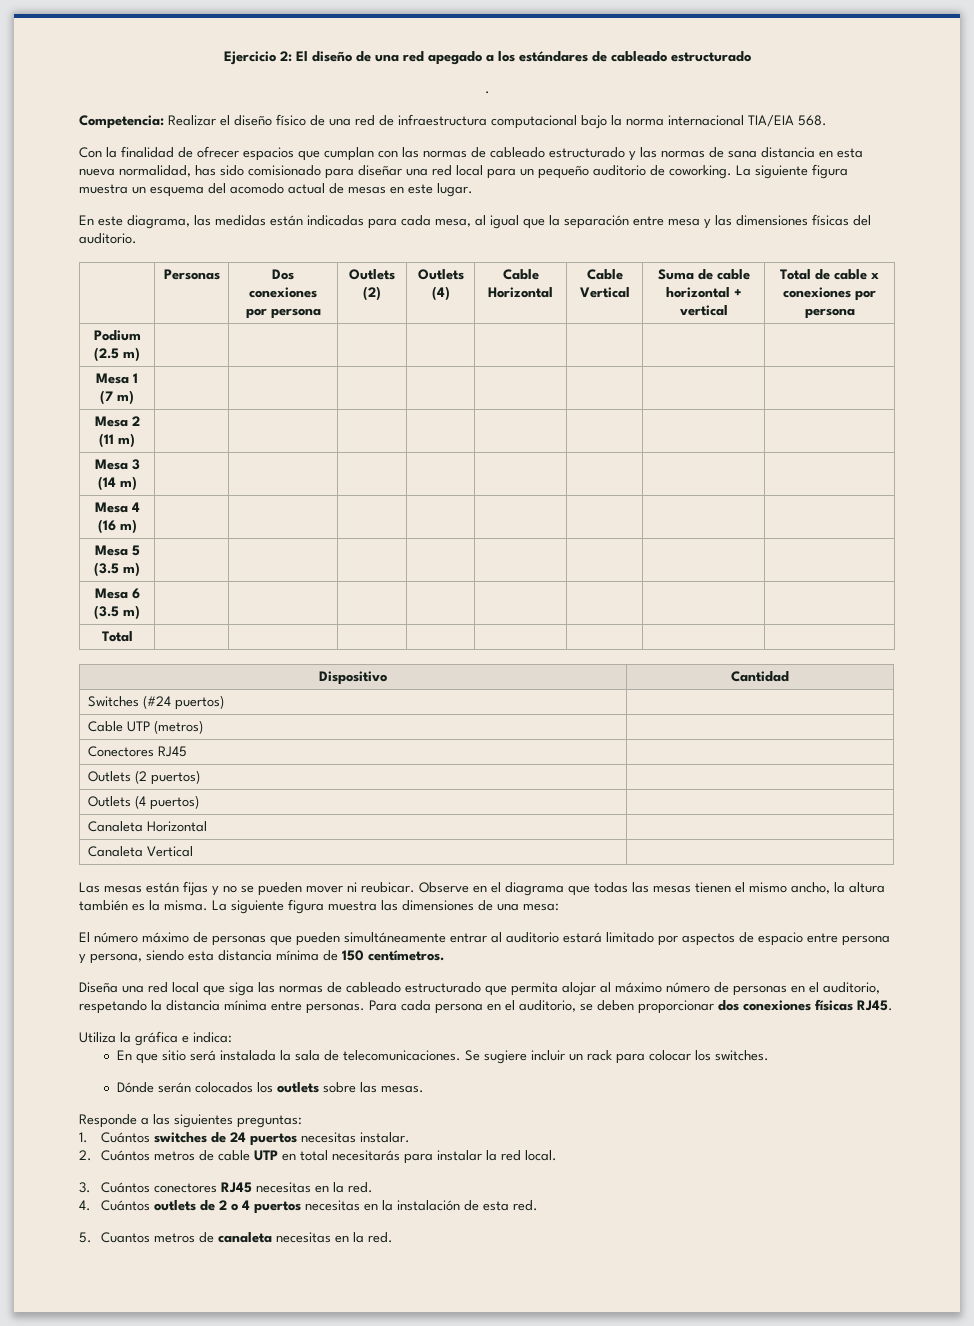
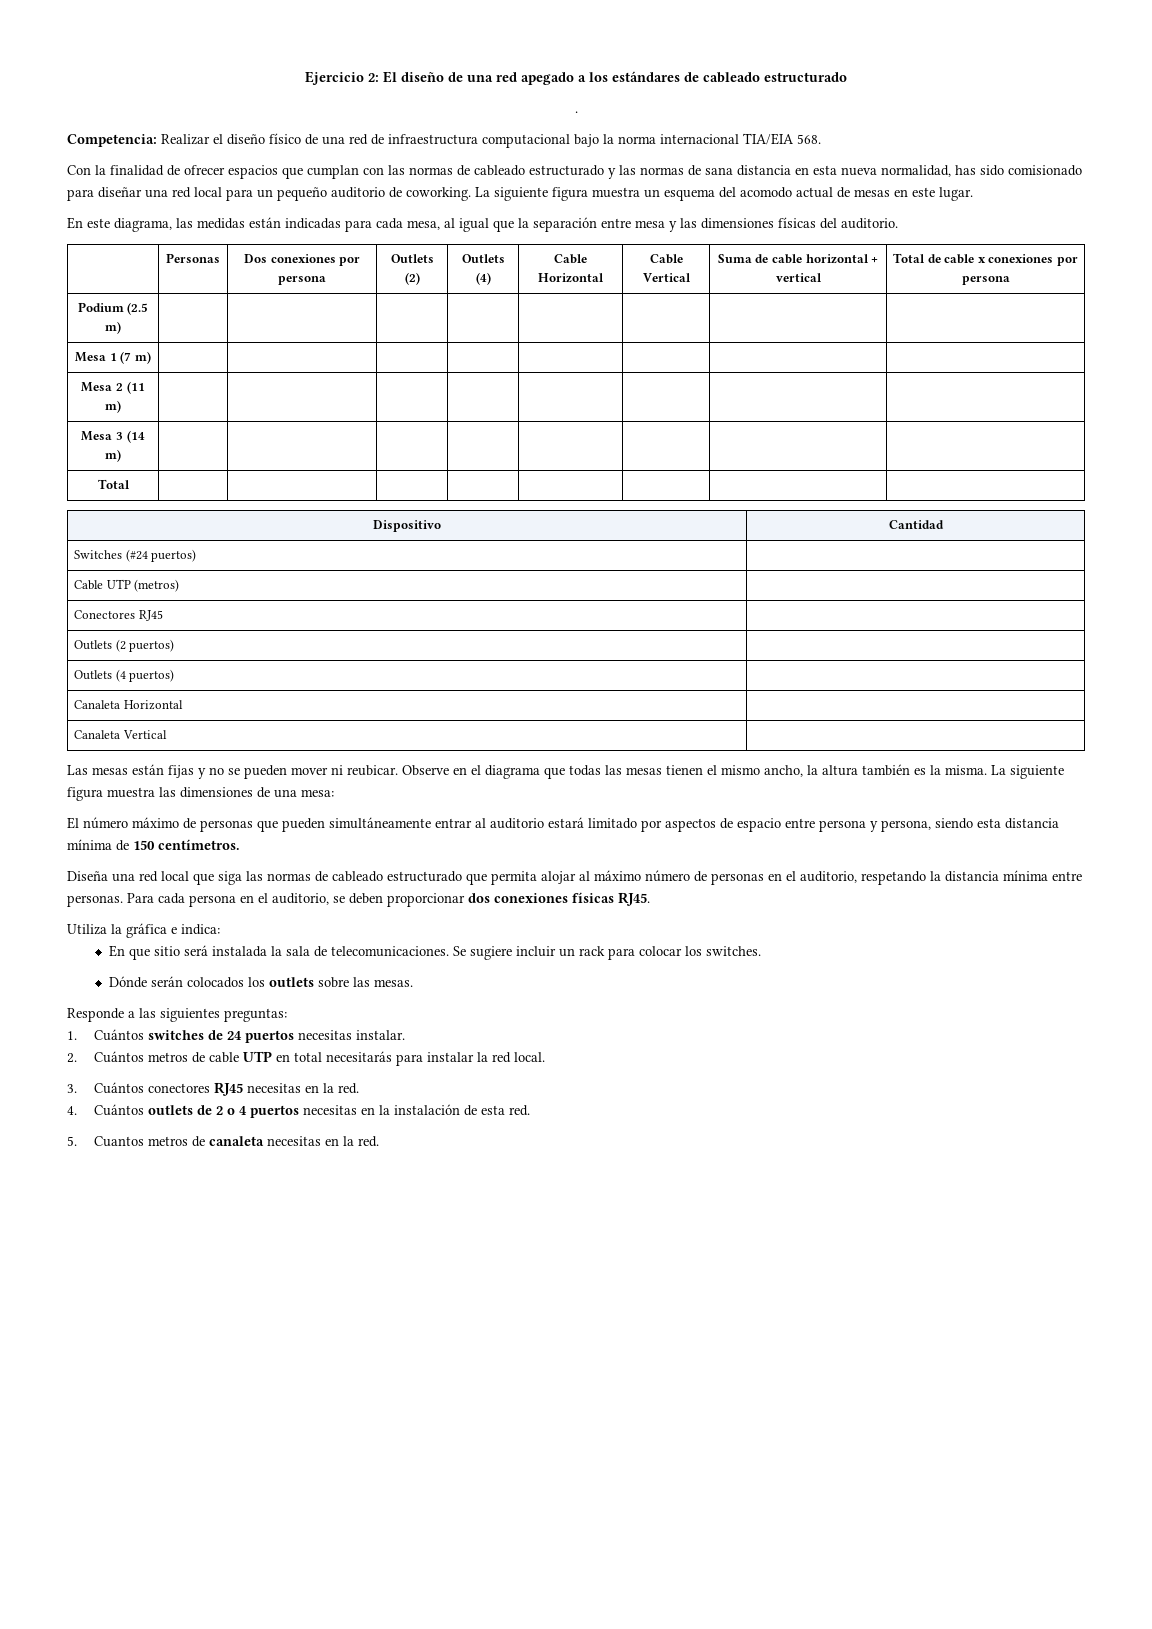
- Mesa 4 (16 m) | | | | | | | |
- Mesa 5 (3.5 m) | | | | | | | |
- Mesa 6 (3.5 m) | | | | | | | |

